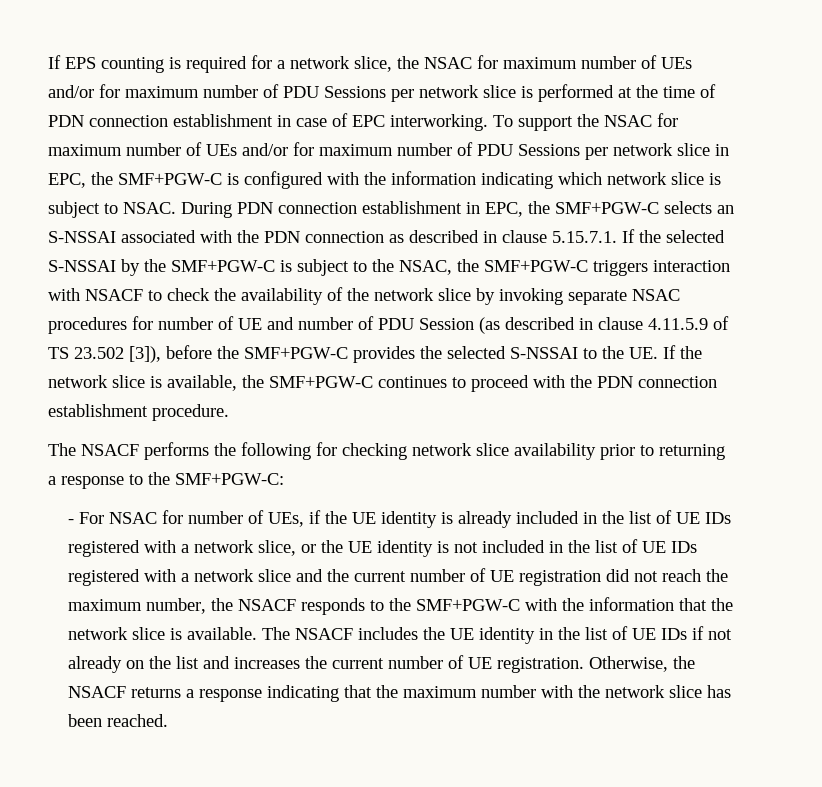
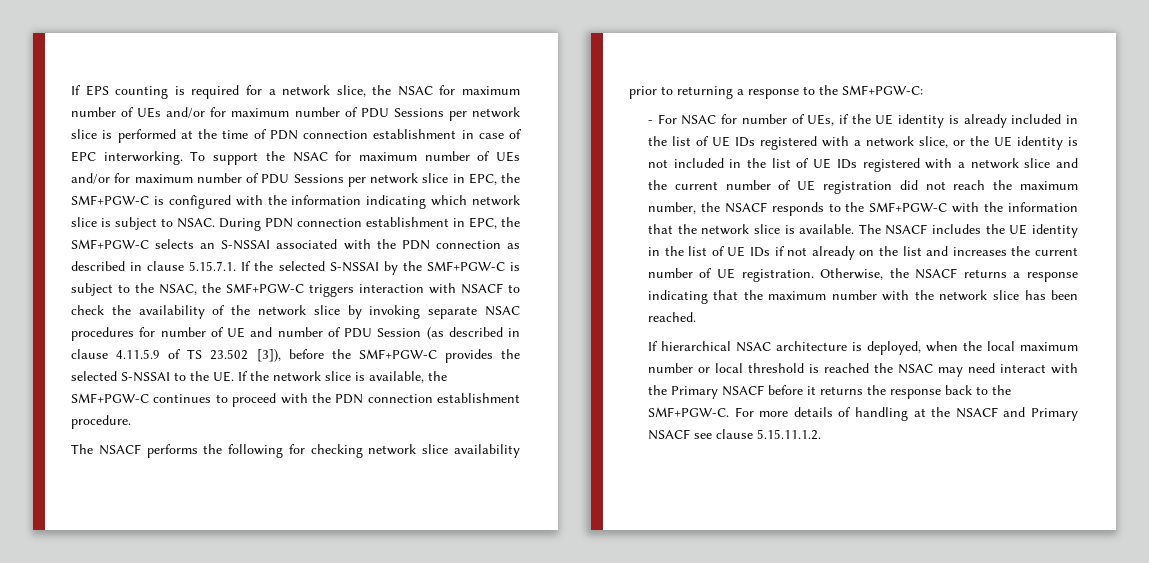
+ If hierarchical NSAC architecture is deployed, when the local maximum number or local threshold is reached the NSAC may need interact with the Primary NSACF before it returns the response back to the SMF+PGW-C. For more details of handling at the NSACF and Primary NSACF see clause 5.15.11.1.2.

